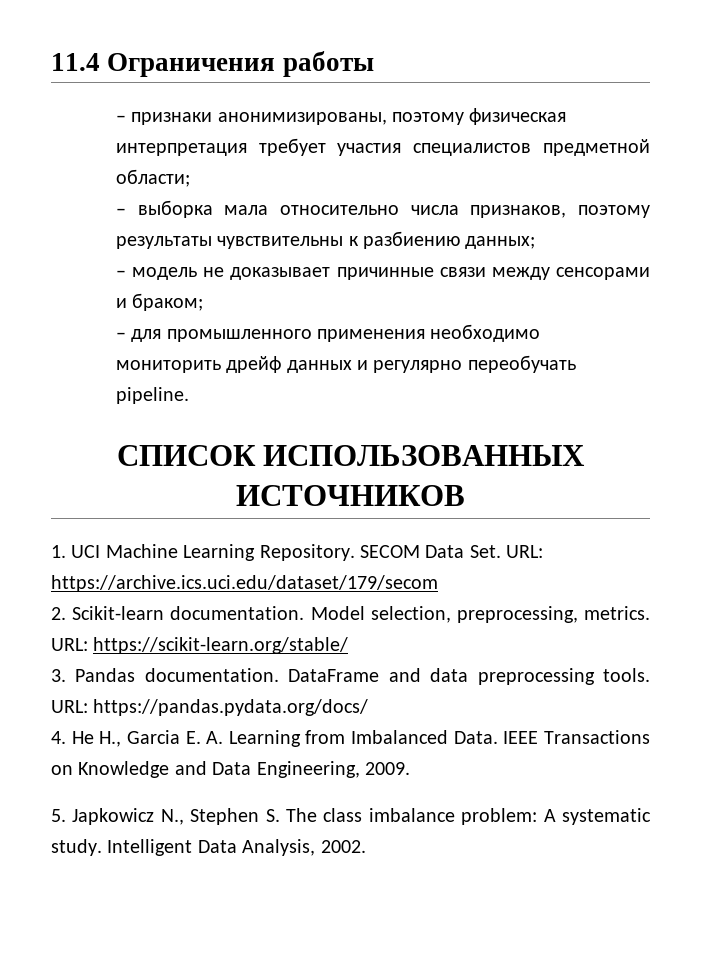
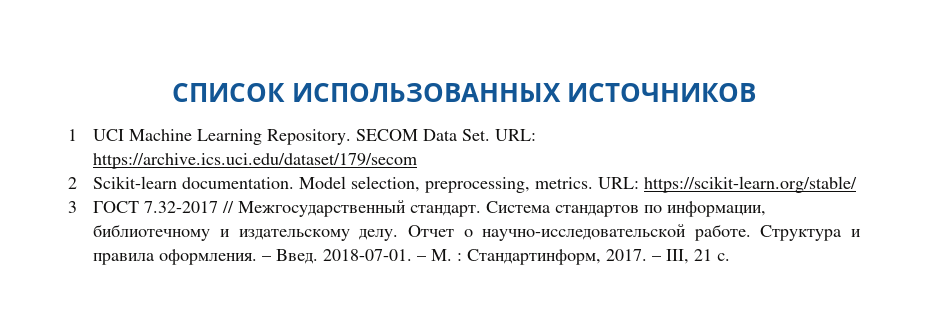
- 11.4 Ограничения работы
- – признаки анонимизированы, поэтому физическая интерпретация требует участия специалистов предметной области;
- – выборка мала относительно числа признаков, поэтому результаты чувствительны к разбиению данных;
- – модель не доказывает причинные связи между сенсорами и браком;
- – для промышленного применения необходимо мониторить дрейф данных и регулярно переобучать pipeline.
- 1. UCI Machine Learning Repository.
+ 1 UCI Machine Learning Repository.
- 2. Scikit-learn documentation.
+ 2 Scikit-learn documentation.
- 3. Pandas documentation. DataFrame and data preprocessing tools. URL: https://pandas.pydata.org/docs/
- 4. He H., Garcia E. A. Learning from Imbalanced Data. IEEE Transactions on Knowledge and Data Engineering, 2009.
- 5. Japkowicz N., Stephen S. The class imbalance problem: A systematic study. Intelligent Data Analysis, 2002.
+ 3 ГОСТ 7.32-2017 // Межгосударственный стандарт. Система стандартов по информации, библиотечному и издательскому делу. Отчет о научно-исследовательской работе. Структура и правила оформления. – Введ. 2018-07-01. – М. : Стандартинформ, 2017. – III, 21 с.

